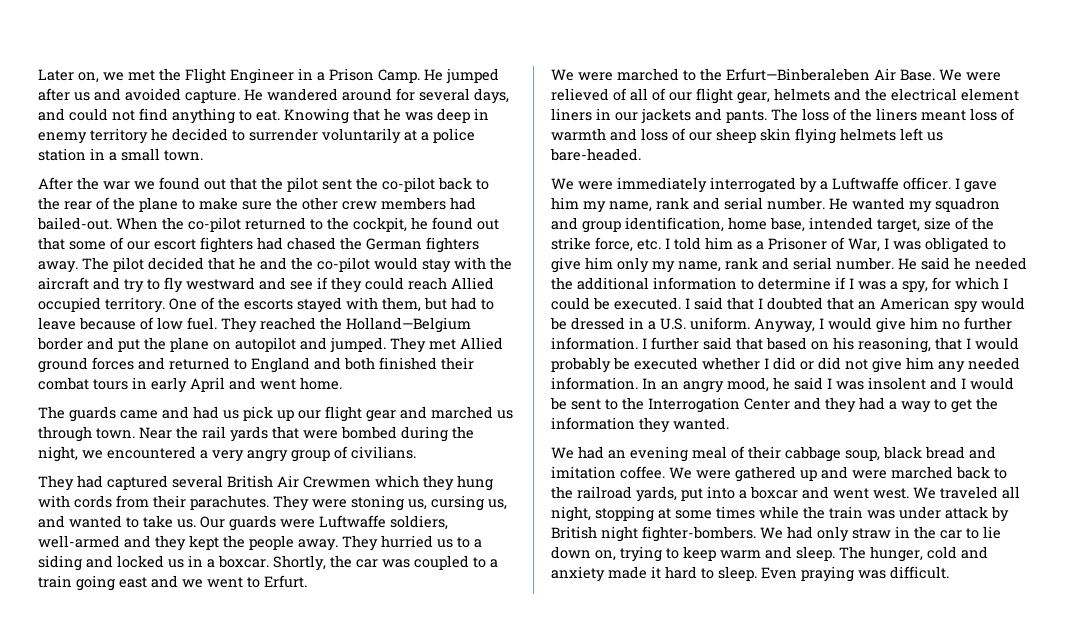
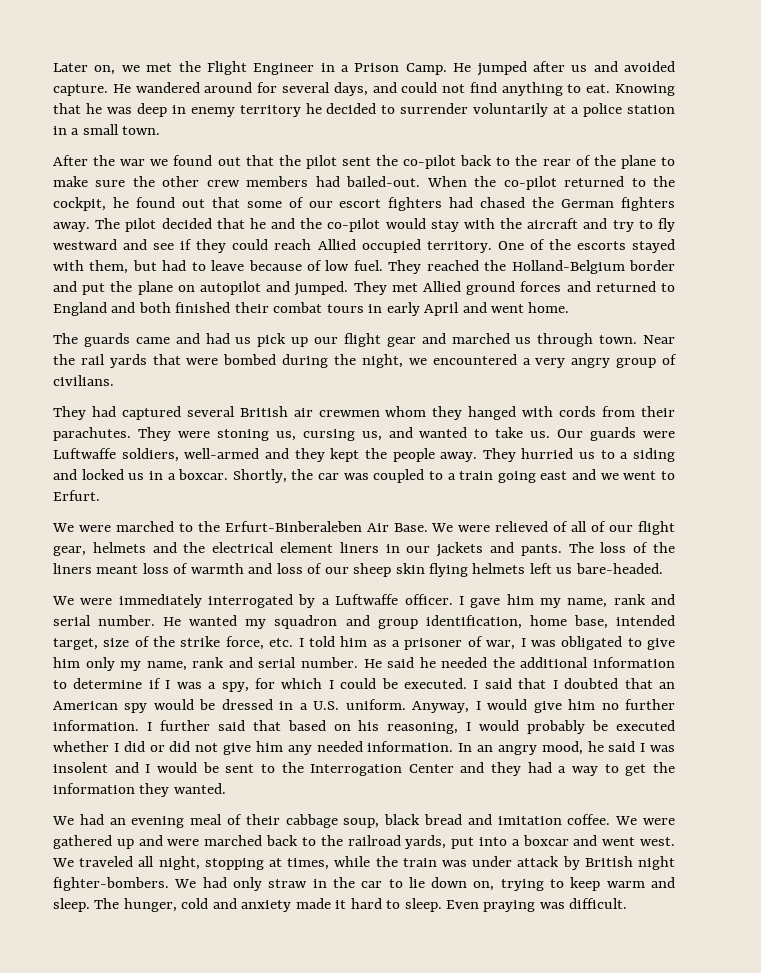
- They reached the Holland—Belgium border and put the plane on autopilot and jumped.
+ They reached the Holland-Belgium border and put the plane on autopilot and jumped.
- They had captured several British Air Crewmen which they hung with cords from their parachutes.
+ They had captured several British air crewmen whom they hanged with cords from their parachutes.
- We were marched to the Erfurt—Binberaleben Air Base.
+ We were marched to the Erfurt-Binberaleben Air Base.
- He wanted my squadron and group identification, home base, intended target, size of the strike force, etc. I told him as a Prisoner of War, I was obligated to give him only my name, rank and serial number.
+ He wanted my squadron and group identification, home base, intended target, size of the strike force, etc. I told him as a prisoner of war, I was obligated to give him only my name, rank and serial number.
- I further said that based on his reasoning, that I would probably be executed whether I did or did not give him any needed information.
+ I further said that based on his reasoning, I would probably be executed whether I did or did not give him any needed information.
- We traveled all night, stopping at some times while the train was under attack by British night fighter-bombers.
+ We traveled all night, stopping at times, while the train was under attack by British night fighter-bombers.

